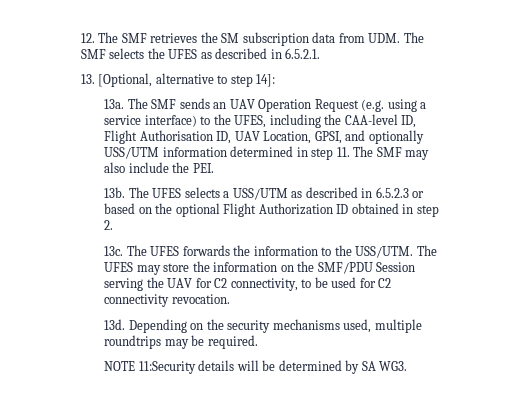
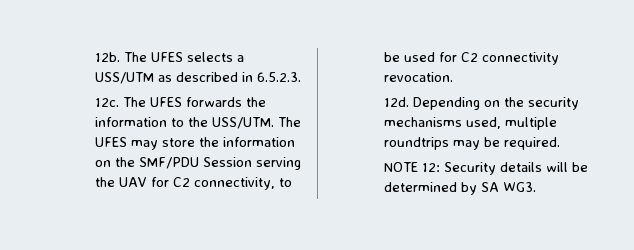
- 12. The SMF retrieves the SM subscription data from UDM. The SMF selects the UFES as described in 6.5.2.1.
- 13. [Optional, alternative to step 14]:
- 13a. The SMF sends an UAV Operation Request (e.g. using a service interface) to the UFES, including the CAA-level ID, Flight Authorisation ID, UAV Location, GPSI, and optionally USS/UTM information determined in step 11. The SMF may also include the PEI.
- 13b.
+ 12b.
- The UFES selects a USS/UTM as described in 6.5.2.3 or based on the optional Flight Authorization ID obtained in step 2.
- 13c.
+ The UFES selects a USS/UTM as described in 6.5.2.3.
+ 12c.
- 13d.
+ 12d.
- NOTE 11:Security details will be determined by SA WG3.
+ NOTE 12: Security details will be determined by SA WG3.

